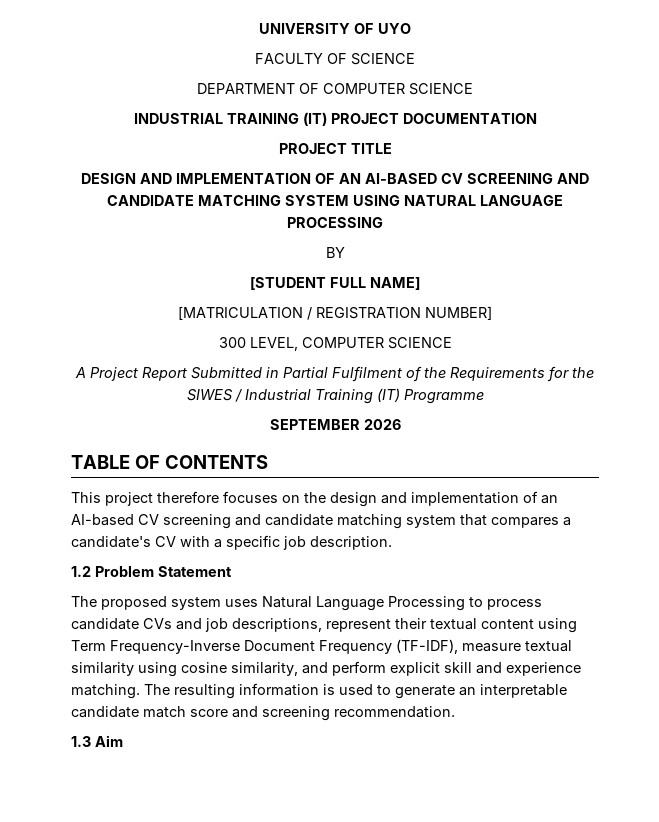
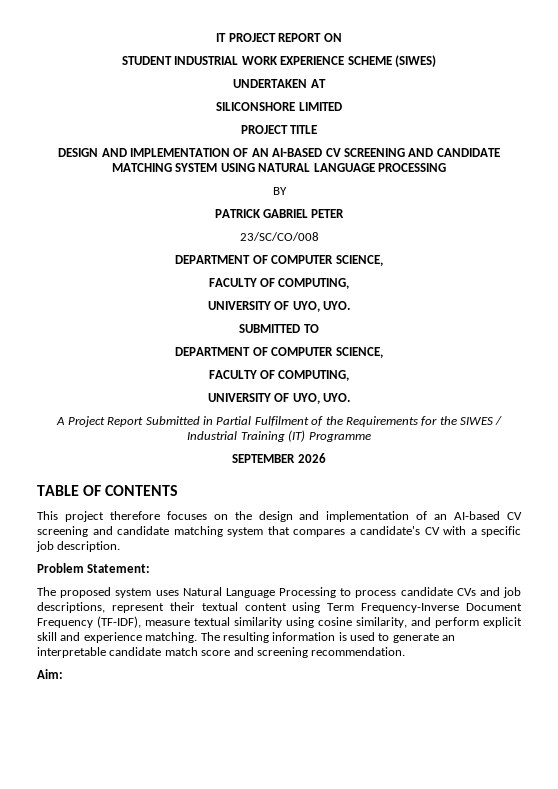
- UNIVERSITY OF UYO
- FACULTY OF SCIENCE
- DEPARTMENT OF COMPUTER SCIENCE
- INDUSTRIAL TRAINING (IT) PROJECT DOCUMENTATION
+ IT PROJECT REPORT ON
+ STUDENT INDUSTRIAL WORK EXPERIENCE SCHEME (SIWES)
+ UNDERTAKEN AT
+ SILICONSHORE LIMITED
- [STUDENT FULL NAME]
- [MATRICULATION / REGISTRATION NUMBER]
- 300 LEVEL, COMPUTER SCIENCE
+ PATRICK GABRIEL PETER
+ 23/SC/CO/008
+ DEPARTMENT OF COMPUTER SCIENCE,
+ FACULTY OF COMPUTING,
+ UNIVERSITY OF UYO, UYO.
+ SUBMITTED TO
+ DEPARTMENT OF COMPUTER SCIENCE,
+ FACULTY OF COMPUTING,
+ UNIVERSITY OF UYO, UYO.
- 1.2 Problem Statement
+ Problem Statement:
- 1.3 Aim
+ Aim:

